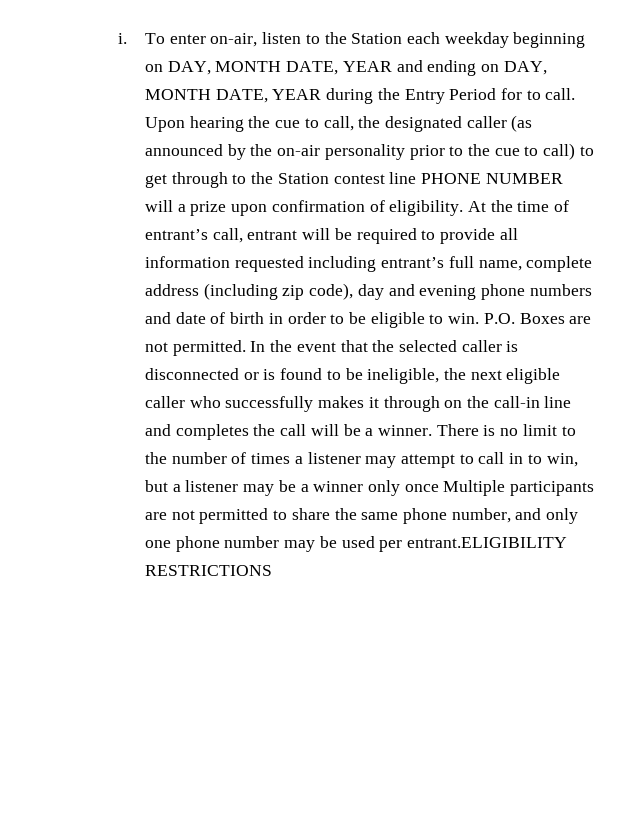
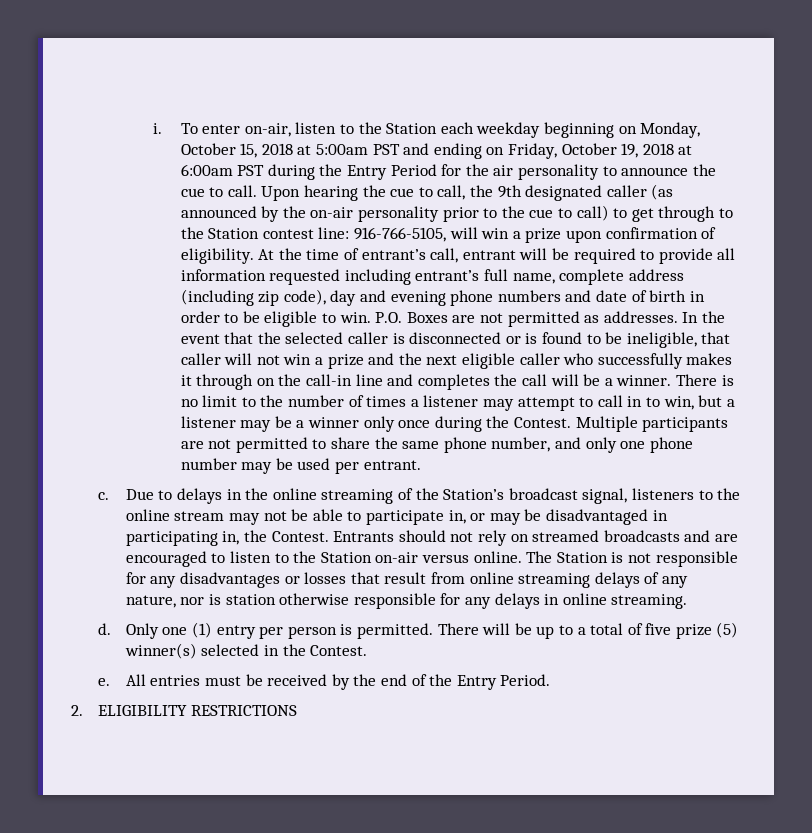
- To enter on-air, listen to the Station each weekday beginning on DAY, MONTH DATE, YEAR and ending on DAY, MONTH DATE, YEAR during the Entry Period for to call.
+ To enter on-air, listen to the Station each weekday beginning on Monday, October 15, 2018 at 5:00am PST and ending on Friday, October 19, 2018 at 6:00am PST during the Entry Period for the air personality to announce the cue to call.
- Upon hearing the cue to call, the designated caller (as announced by the on-air personality prior to the cue to call) to get through to the Station contest line PHONE NUMBER will a prize upon confirmation of eligibility.
+ Upon hearing the cue to call, the 9th designated caller (as announced by the on-air personality prior to the cue to call) to get through to the Station contest line: 916-766-5105, will win a prize upon confirmation of eligibility.
- P.O. Boxes are not permitted.
+ P.O. Boxes are not permitted as addresses.
- In the event that the selected caller is disconnected or is found to be ineligible, the next eligible caller who successfully makes it through on the call-in line and completes the call will be a winner.
+ In the event that the selected caller is disconnected or is found to be ineligible, that caller will not win a prize and the next eligible caller who successfully makes it through on the call-in line and completes the call will be a winner.
- There is no limit to the number of times a listener may attempt to call in to win, but a listener may be a winner only once Multiple participants are not permitted to share the same phone number, and only one phone number may be used per entrant.ELIGIBILITY RESTRICTIONS
+ There is no limit to the number of times a listener may attempt to call in to win, but a listener may be a winner only once during the Contest. Multiple participants are not permitted to share the same phone number, and only one phone number may be used per entrant.
+ c. Due to delays in the online streaming of the Station’s broadcast signal, listeners to the online stream may not be able to participate in, or may be disadvantaged in participating in, the Contest. Entrants should not rely on streamed broadcasts and are encouraged to listen to the Station on-air versus online. The Station is not responsible for any disadvantages or losses that result from online streaming delays of any nature, nor is station otherwise responsible for any delays in online streaming.
+ d. Only one (1) entry per person is permitted. There will be up to a total of five prize (5) winner(s) selected in the Contest.
+ e. All entries must be received by the end of the Entry Period.
+ 2. ELIGIBILITY RESTRICTIONS

